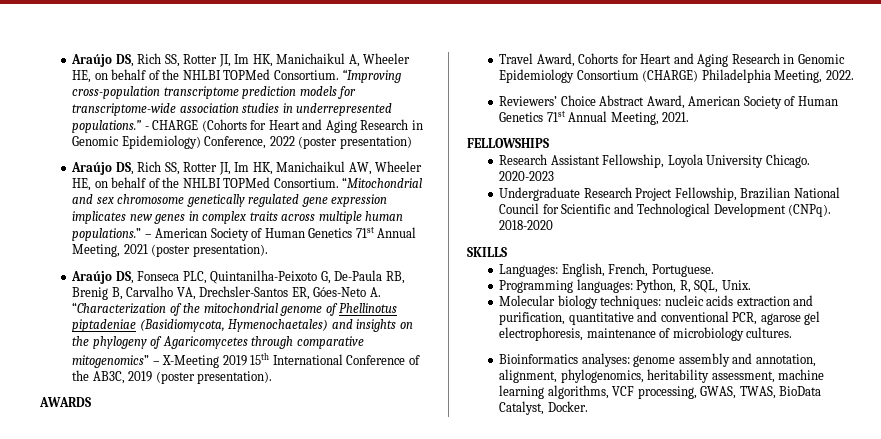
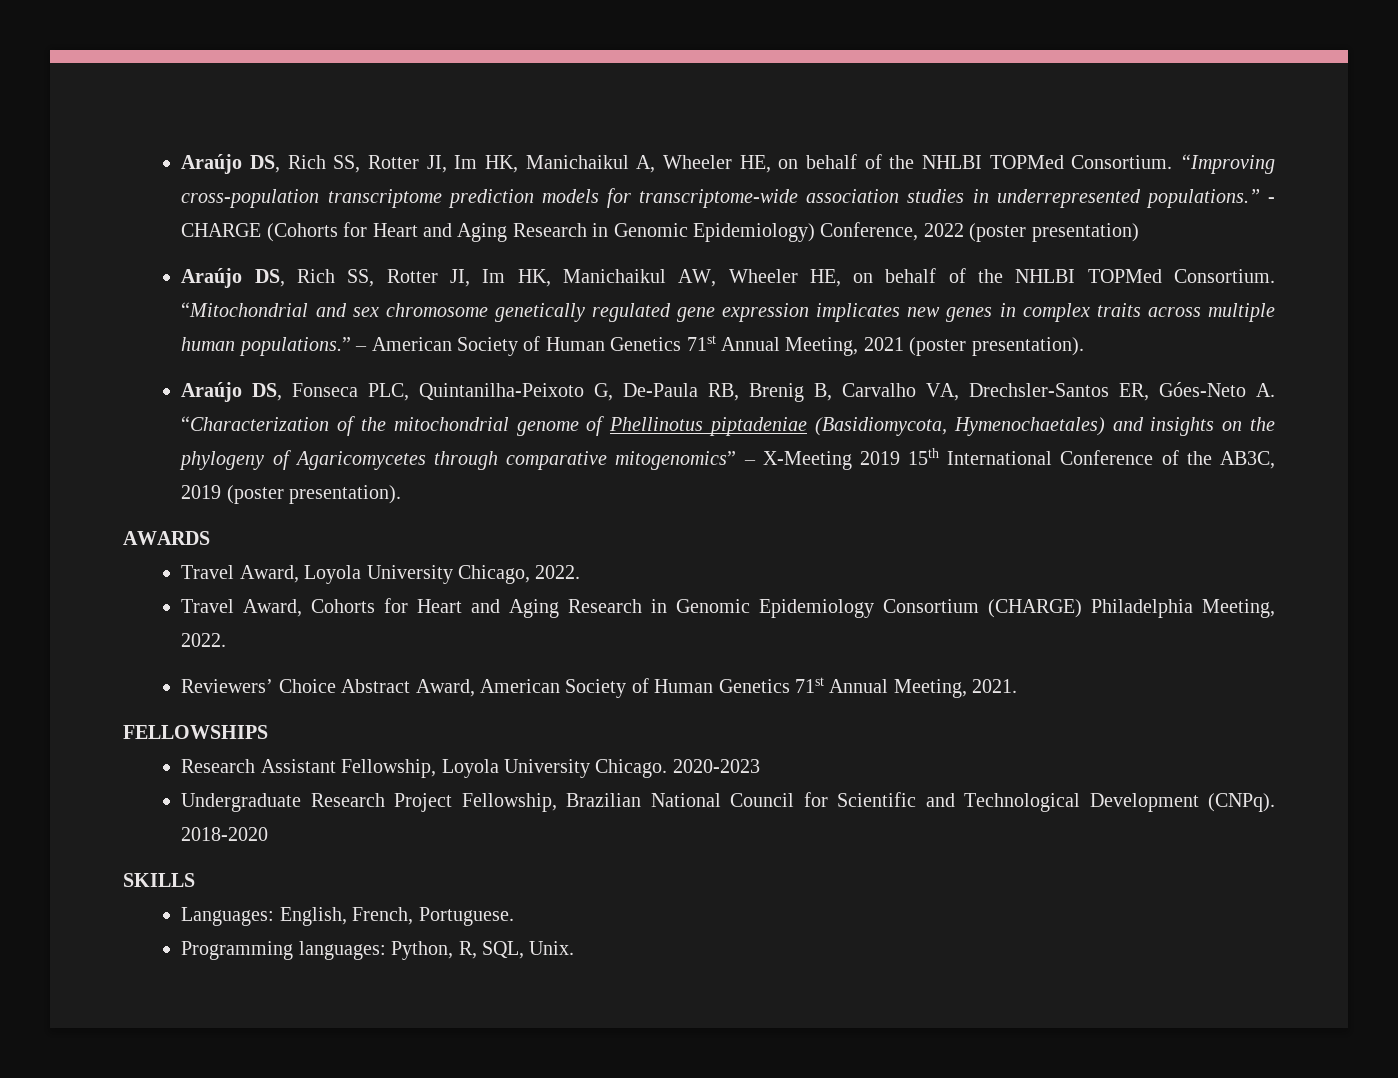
+ Travel Award, Loyola University Chicago, 2022.
- Molecular biology techniques: nucleic acids extraction and purification, quantitative and conventional PCR, agarose gel electrophoresis, maintenance of microbiology cultures.
- Bioinformatics analyses: genome assembly and annotation, alignment, phylogenomics, heritability assessment, machine learning algorithms, VCF processing, GWAS, TWAS, BioData Catalyst, Docker.

